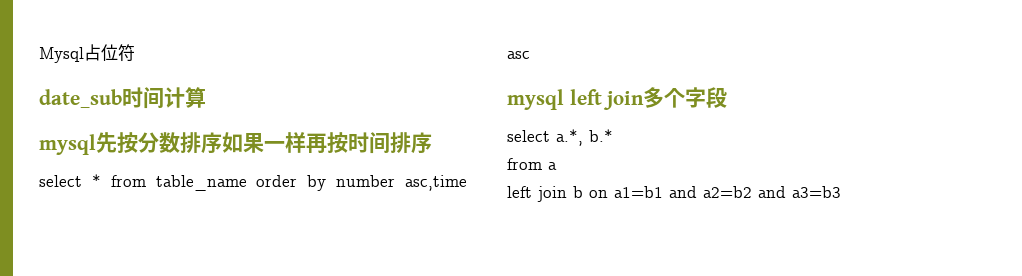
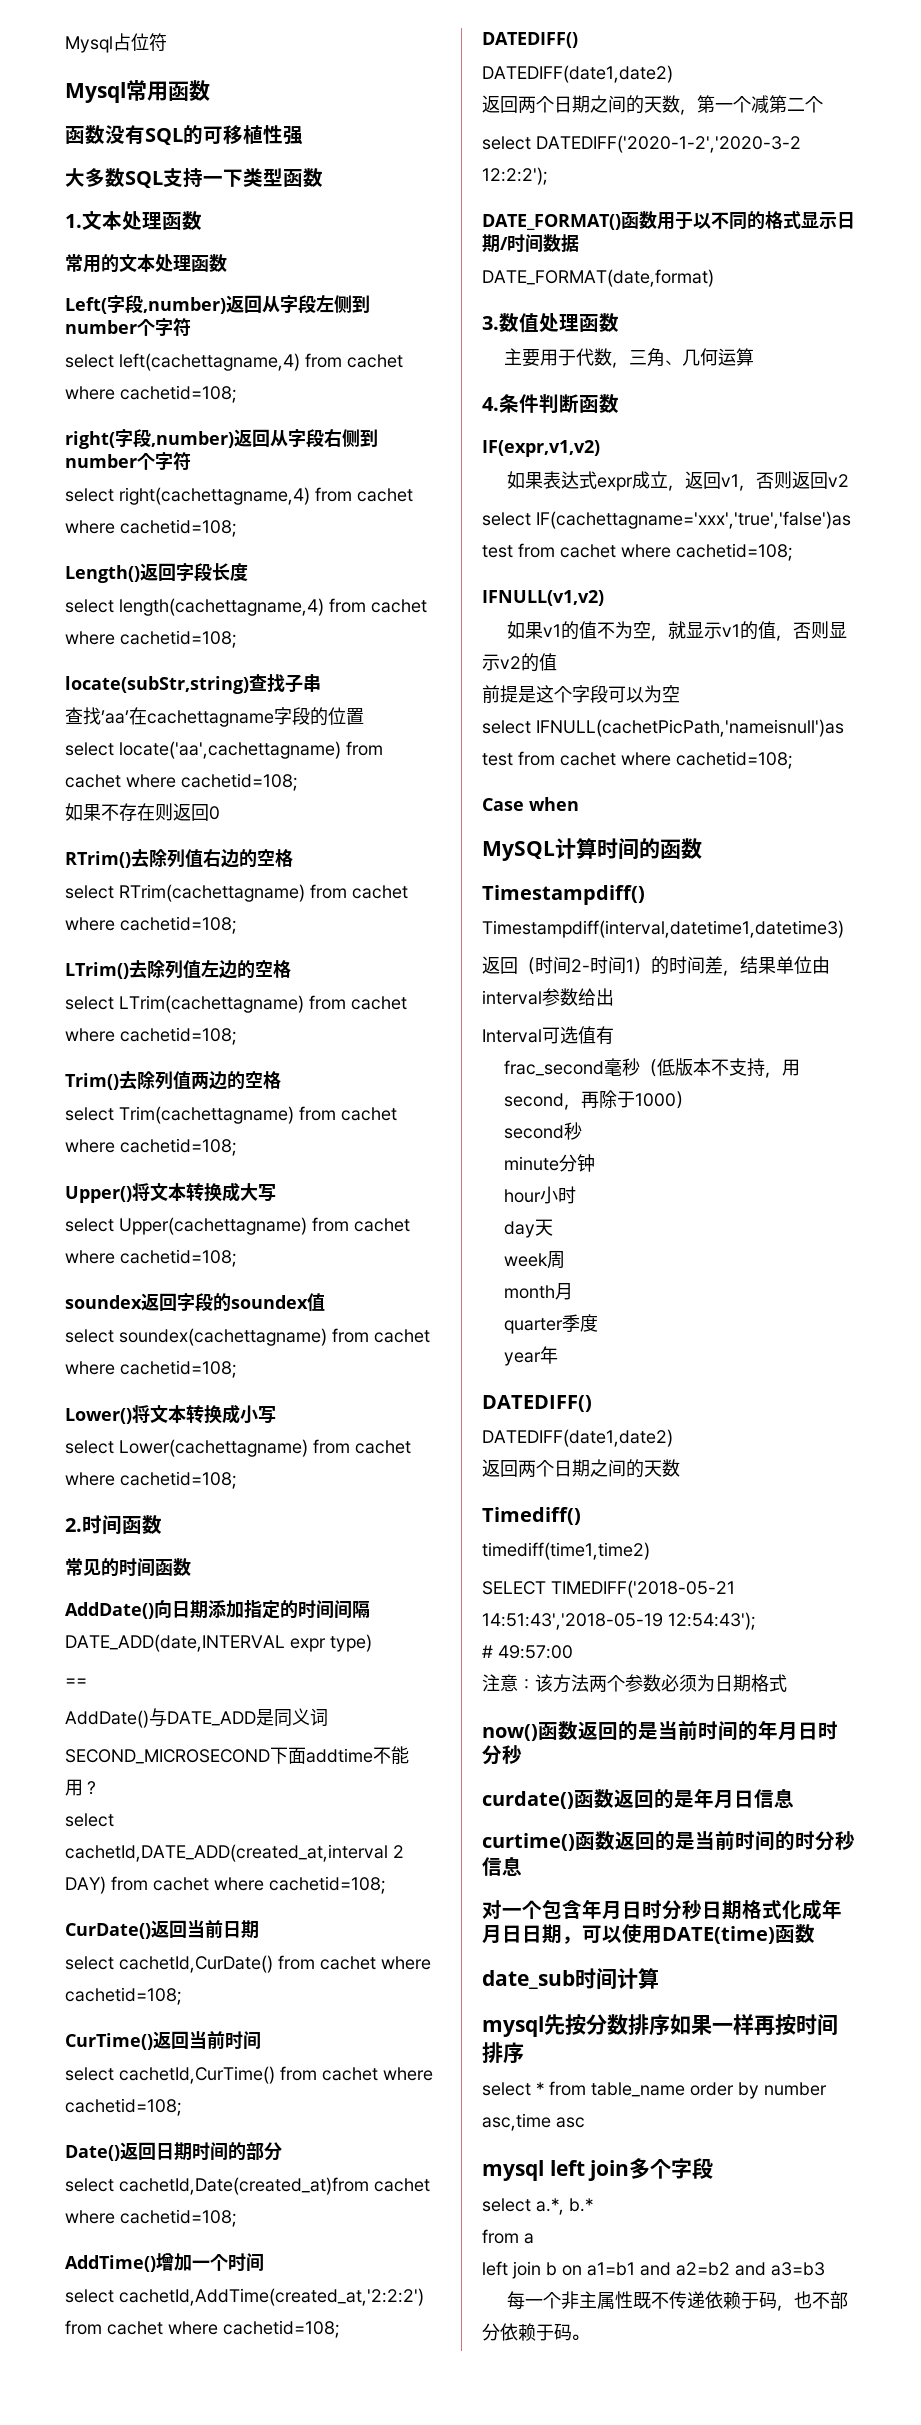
+ Mysql常用函数
+ 函数没有SQL的可移植性强
+ 大多数SQL支持一下类型函数
+ 1.文本处理函数
+ 常用的文本处理函数
+ Left(字段,number)返回从字段左侧到number个字符
+ select left(cachettagname,4) from cachet where cachetid=108;
+ right(字段,number)返回从字段右侧到number个字符
+ select right(cachettagname,4) from cachet where cachetid=108;
+ Length()返回字段长度
+ select length(cachettagname,4) from cachet where cachetid=108;
+ locate(subStr,string)查找子串
+ 查找’aa’在cachettagname字段的位置
+ select locate('aa',cachettagname) from cachet where cachetid=108;
+ 如果不存在则返回0
+ RTrim()去除列值右边的空格
+ select RTrim(cachettagname) from cachet where cachetid=108;
+ LTrim()去除列值左边的空格
+ select LTrim(cachettagname) from cachet where cachetid=108;
+ Trim()去除列值两边的空格
+ select Trim(cachettagname) from cachet where cachetid=108;
+ Upper()将文本转换成大写
+ select Upper(cachettagname) from cachet where cachetid=108;
+ soundex返回字段的soundex值
+ select soundex(cachettagname) from cachet where cachetid=108;
+ Lower()将文本转换成小写
+ select Lower(cachettagname) from cachet where cachetid=108;
+ 2.时间函数
+ 常见的时间函数
+ AddDate()向日期添加指定的时间间隔
+ DATE_ADD(date,INTERVAL expr type)
+ ==
+ AddDate()与DATE_ADD是同义词
+ SECOND_MICROSECOND下面addtime不能用？
+ select cachetId,DATE_ADD(created_at,interval 2 DAY) from cachet where cachetid=108;
+ CurDate()返回当前日期
+ select cachetId,CurDate() from cachet where cachetid=108;
+ CurTime()返回当前时间
+ select cachetId,CurTime() from cachet where cachetid=108;
+ Date()返回日期时间的部分
+ select cachetId,Date(created_at)from cachet where cachetid=108;
+ AddTime()增加一个时间
+ select cachetId,AddTime(created_at,'2:2:2') from cachet where cachetid=108;
+ DATEDIFF()
+ DATEDIFF(date1,date2)
+ 返回两个日期之间的天数，第一个减第二个
+ select DATEDIFF('2020-1-2','2020-3-2 12:2:2');
+ DATE_FORMAT()函数用于以不同的格式显示日期/时间数据
+ DATE_FORMAT(date,format)
+ 3.数值处理函数
+ 主要用于代数，三角、几何运算
+ 4.条件判断函数
+ IF(expr,v1,v2)
+ 如果表达式expr成立，返回v1，否则返回v2
+ select IF(cachettagname='xxx','true','false')as test from cachet where cachetid=108;
+ IFNULL(v1,v2)
+ 如果v1的值不为空，就显示v1的值，否则显示v2的值
+ 前提是这个字段可以为空
+ select IFNULL(cachetPicPath,'nameisnull')as test from cachet where cachetid=108;
+ Case when
+ MySQL计算时间的函数
+ Timestampdiff()
+ Timestampdiff(interval,datetime1,datetime3)
+ 返回（时间2-时间1）的时间差，结果单位由interval参数给出
+ Interval可选值有
+ frac_second毫秒（低版本不支持，用second，再除于1000）
+ second秒
+ minute分钟
+ hour小时
+ day天
+ week周
+ month月
+ quarter季度
+ year年
+ DATEDIFF()
+ DATEDIFF(date1,date2)
+ 返回两个日期之间的天数
+ Timediff()
+ timediff(time1,time2)
+ SELECT TIMEDIFF('2018-05-21 14:51:43','2018-05-19 12:54:43');
+ # 49:57:00
+ 注意：该方法两个参数必须为日期格式
+ now()函数返回的是当前时间的年月日时分秒
+ curdate()函数返回的是年月日信息
+ curtime()函数返回的是当前时间的时分秒信息
+ 对一个包含年月日时分秒日期格式化成年月日日期，可以使用DATE(time)函数
+ 每一个非主属性既不传递依赖于码，也不部分依赖于码。

